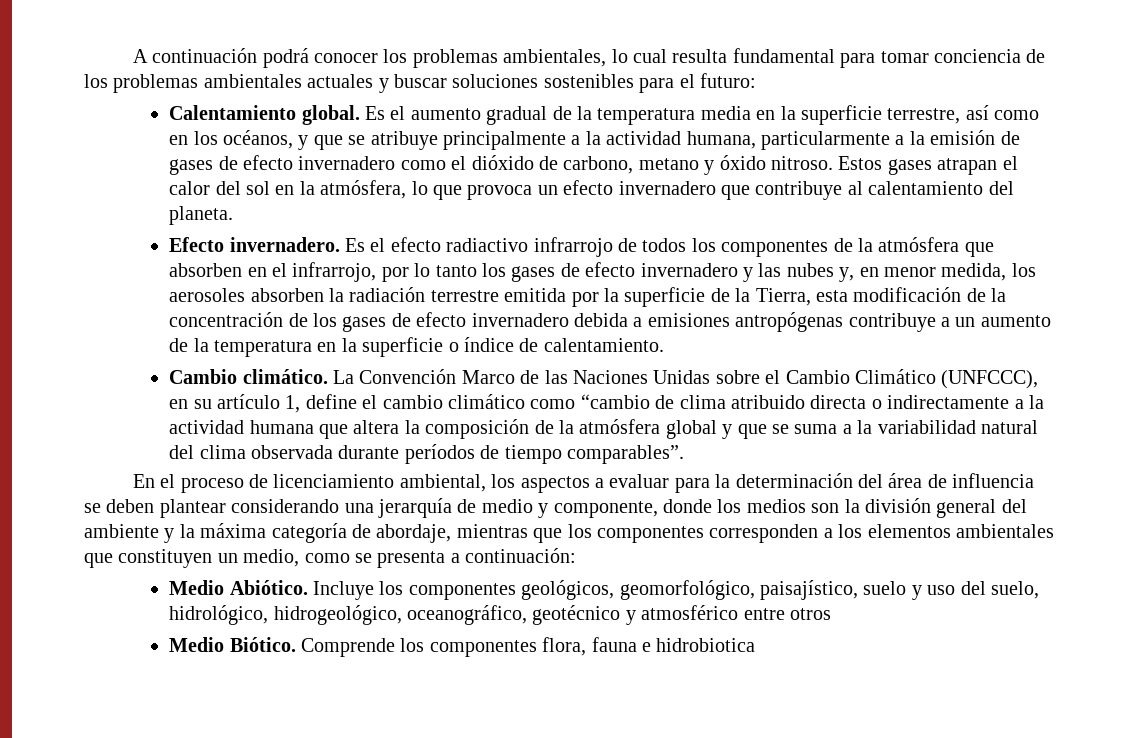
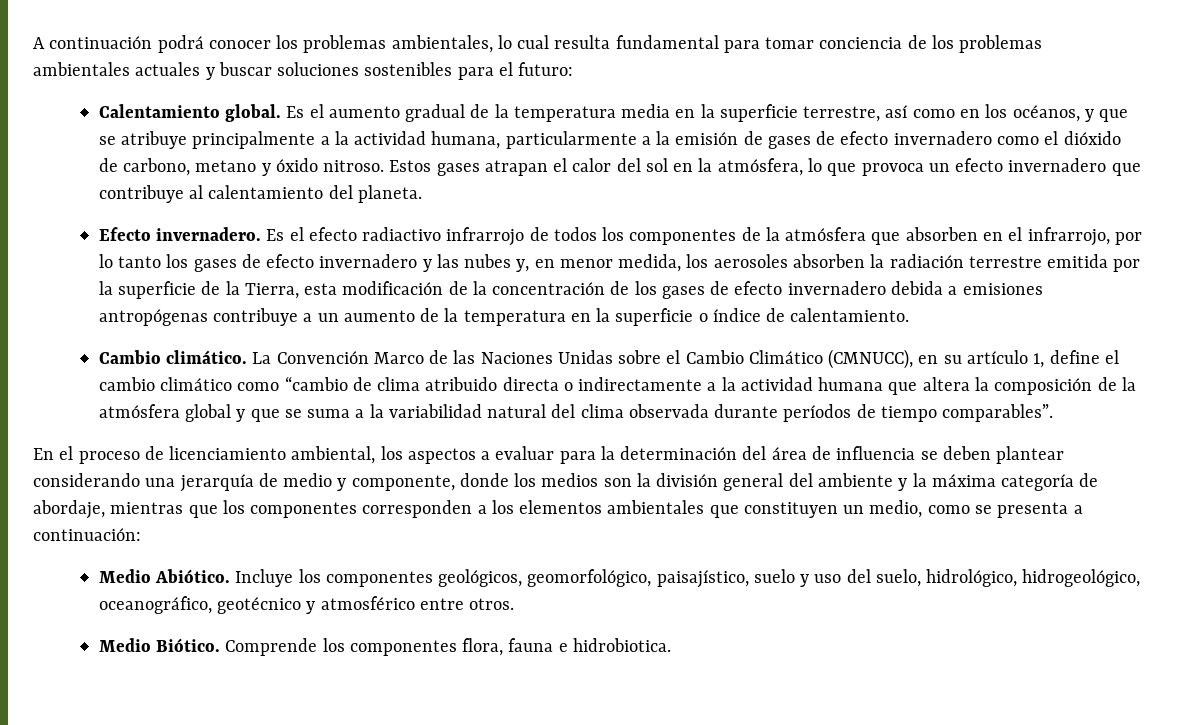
- La Convención Marco de las Naciones Unidas sobre el Cambio Climático (UNFCCC), en su artículo 1, define el cambio climático como “cambio de clima atribuido directa o indirectamente a la actividad humana que altera la composición de la atmósfera global y que se suma a la variabilidad natural del clima observada durante períodos de tiempo comparables”.
+ La Convención Marco de las Naciones Unidas sobre el Cambio Climático (CMNUCC), en su artículo 1, define el cambio climático como “cambio de clima atribuido directa o indirectamente a la actividad humana que altera la composición de la atmósfera global y que se suma a la variabilidad natural del clima observada durante períodos de tiempo comparables”.
- Incluye los componentes geológicos, geomorfológico, paisajístico, suelo y uso del suelo, hidrológico, hidrogeológico, oceanográfico, geotécnico y atmosférico entre otros
+ Incluye los componentes geológicos, geomorfológico, paisajístico, suelo y uso del suelo, hidrológico, hidrogeológico, oceanográfico, geotécnico y atmosférico entre otros.
- Comprende los componentes flora, fauna e hidrobiotica
+ Comprende los componentes flora, fauna e hidrobiotica.

